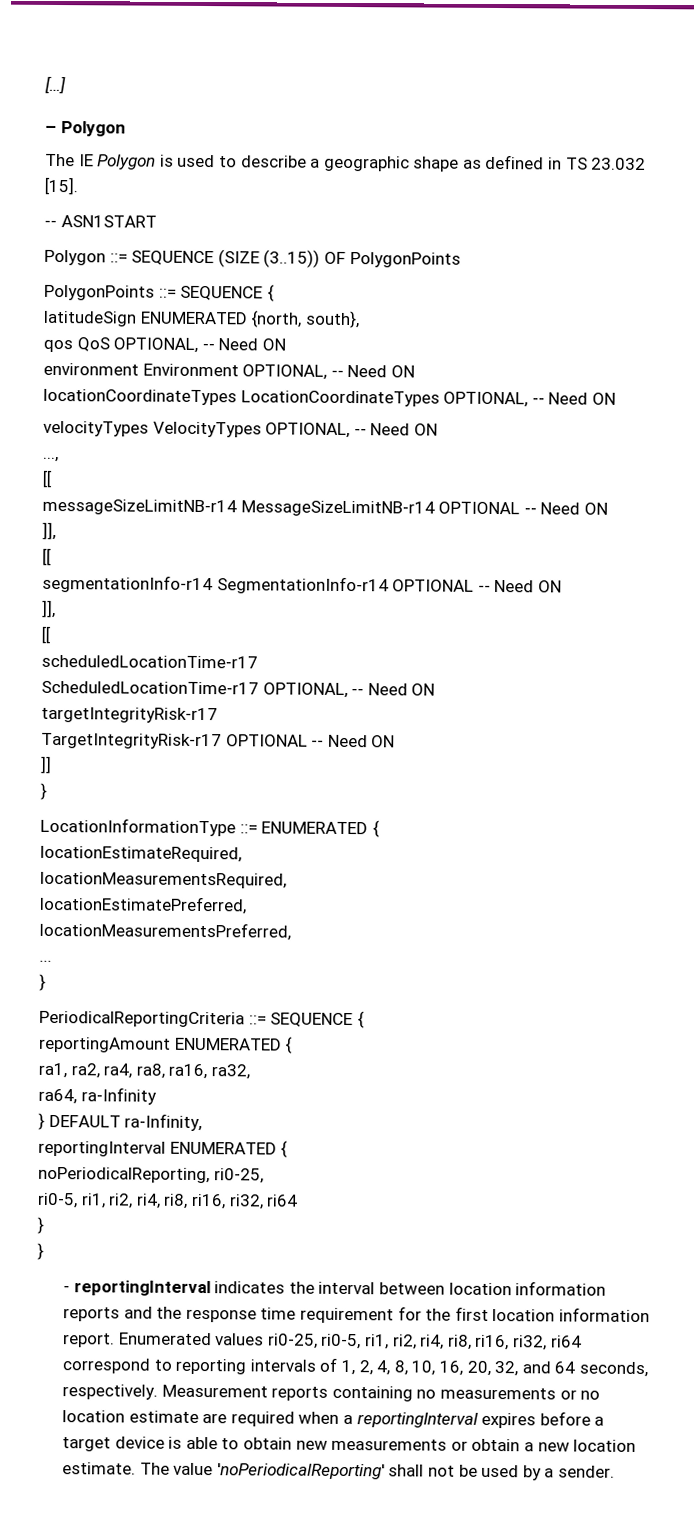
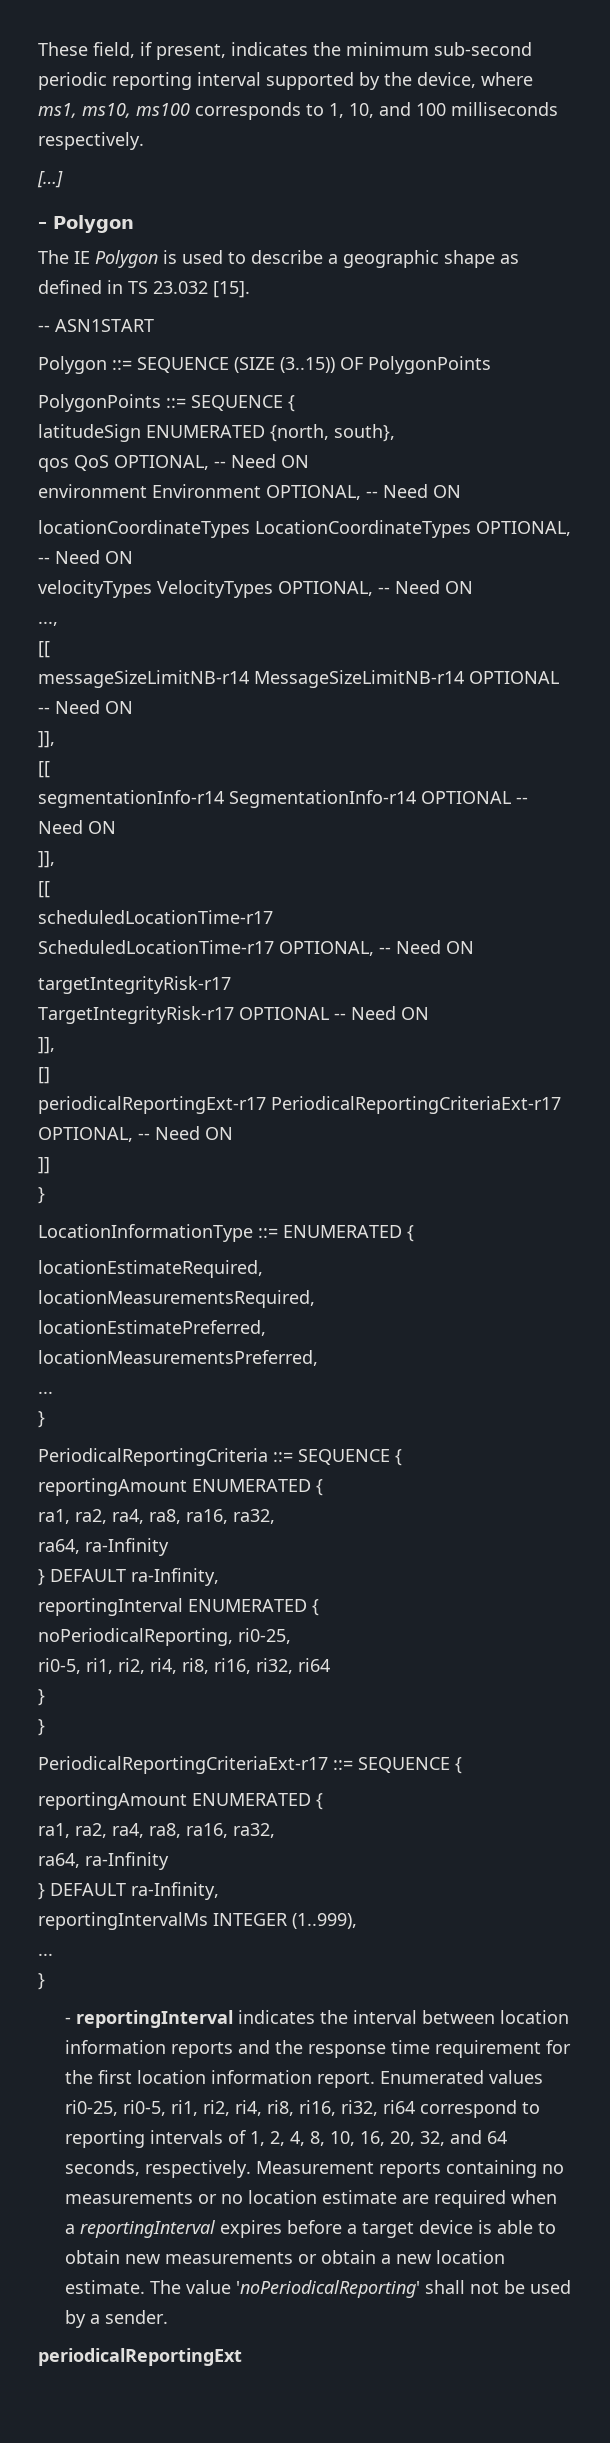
+ These field, if present, indicates the minimum sub-second periodic reporting interval supported by the device, where ms1, ms10, ms100 corresponds to 1, 10, and 100 milliseconds respectively.
  TargetIntegrityRisk-r17 OPTIONAL -- Need ON
+ ]],
+ []
+ periodicalReportingExt-r17 PeriodicalReportingCriteriaExt-r17 OPTIONAL, -- Need ON
+ PeriodicalReportingCriteriaExt-r17 ::= SEQUENCE {
+ reportingAmount ENUMERATED {
+ ra1, ra2, ra4, ra8, ra16, ra32,
+ ra64, ra-Infinity
+ } DEFAULT ra-Infinity,
+ reportingIntervalMs INTEGER (1..999),
+ ...
+ }
+ periodicalReportingExt

